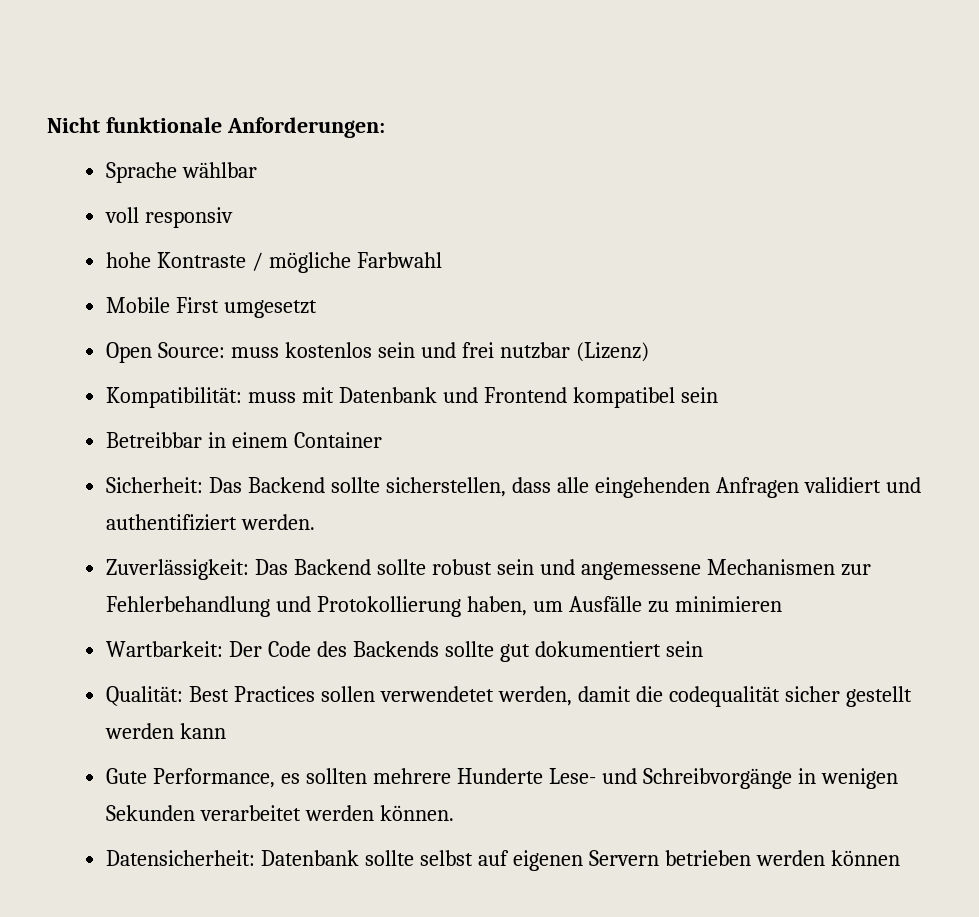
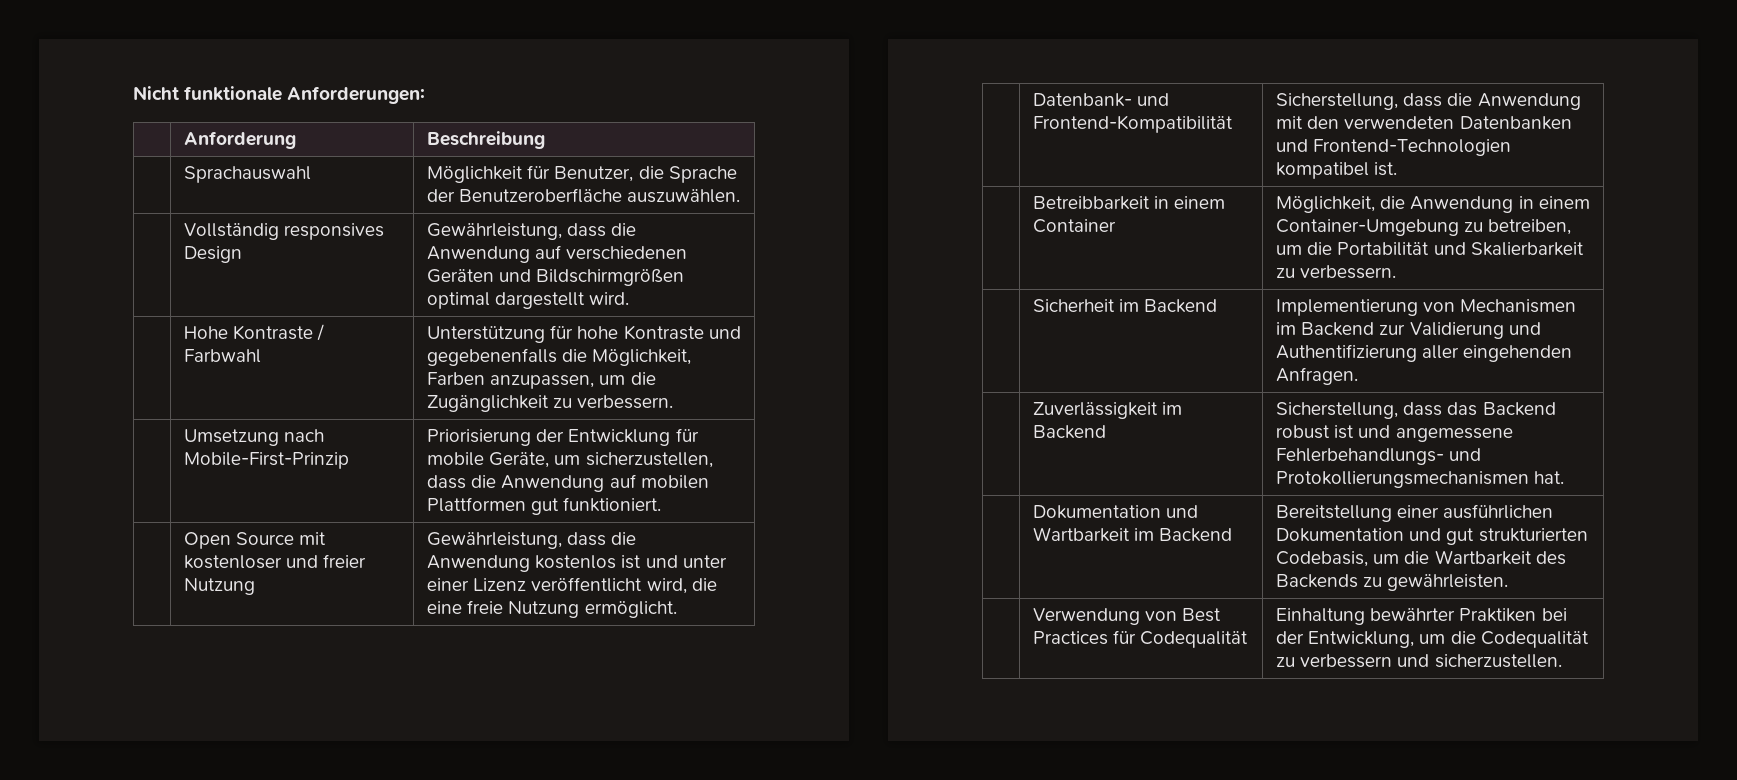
- Sprache wählbar
- voll responsiv
- hohe Kontraste / mögliche Farbwahl
- Mobile First umgesetzt
- Open Source: muss kostenlos sein und frei nutzbar (Lizenz)
- Kompatibilität: muss mit Datenbank und Frontend kompatibel sein
- Betreibbar in einem Container
- Sicherheit: Das Backend sollte sicherstellen, dass alle eingehenden Anfragen validiert und authentifiziert werden.
- Zuverlässigkeit: Das Backend sollte robust sein und angemessene Mechanismen zur Fehlerbehandlung und Protokollierung haben, um Ausfälle zu minimieren
- Wartbarkeit: Der Code des Backends sollte gut dokumentiert sein
- Qualität: Best Practices sollen verwendetet werden, damit die codequalität sicher gestellt werden kann
- Gute Performance, es sollten mehrere Hunderte Lese- und Schreibvorgänge in wenigen Sekunden verarbeitet werden können.
- Datensicherheit: Datenbank sollte selbst auf eigenen Servern betrieben werden können
+ | Anforderung | Beschreibung
+ | Sprachauswahl | Möglichkeit für Benutzer, die Sprache der Benutzeroberfläche auszuwählen.
+ | Vollständig responsives Design | Gewährleistung, dass die Anwendung auf verschiedenen Geräten und Bildschirmgrößen optimal dargestellt wird.
+ | Hohe Kontraste / Farbwahl | Unterstützung für hohe Kontraste und gegebenenfalls die Möglichkeit, Farben anzupassen, um die Zugänglichkeit zu verbessern.
+ | Umsetzung nach Mobile-First-Prinzip | Priorisierung der Entwicklung für mobile Geräte, um sicherzustellen, dass die Anwendung auf mobilen Plattformen gut funktioniert.
+ | Open Source mit kostenloser und freier Nutzung | Gewährleistung, dass die Anwendung kostenlos ist und unter einer Lizenz veröffentlicht wird, die eine freie Nutzung ermöglicht.
+ | Datenbank- und Frontend-Kompatibilität | Sicherstellung, dass die Anwendung mit den verwendeten Datenbanken und Frontend-Technologien kompatibel ist.
+ | Betreibbarkeit in einem Container | Möglichkeit, die Anwendung in einem Container-Umgebung zu betreiben, um die Portabilität und Skalierbarkeit zu verbessern.
+ | Sicherheit im Backend | Implementierung von Mechanismen im Backend zur Validierung und Authentifizierung aller eingehenden Anfragen.
+ | Zuverlässigkeit im Backend | Sicherstellung, dass das Backend robust ist und angemessene Fehlerbehandlungs- und Protokollierungsmechanismen hat.
+ | Dokumentation und Wartbarkeit im Backend | Bereitstellung einer ausführlichen Dokumentation und gut strukturierten Codebasis, um die Wartbarkeit des Backends zu gewährleisten.
+ | Verwendung von Best Practices für Codequalität | Einhaltung bewährter Praktiken bei der Entwicklung, um die Codequalität zu verbessern und sicherzustellen.

